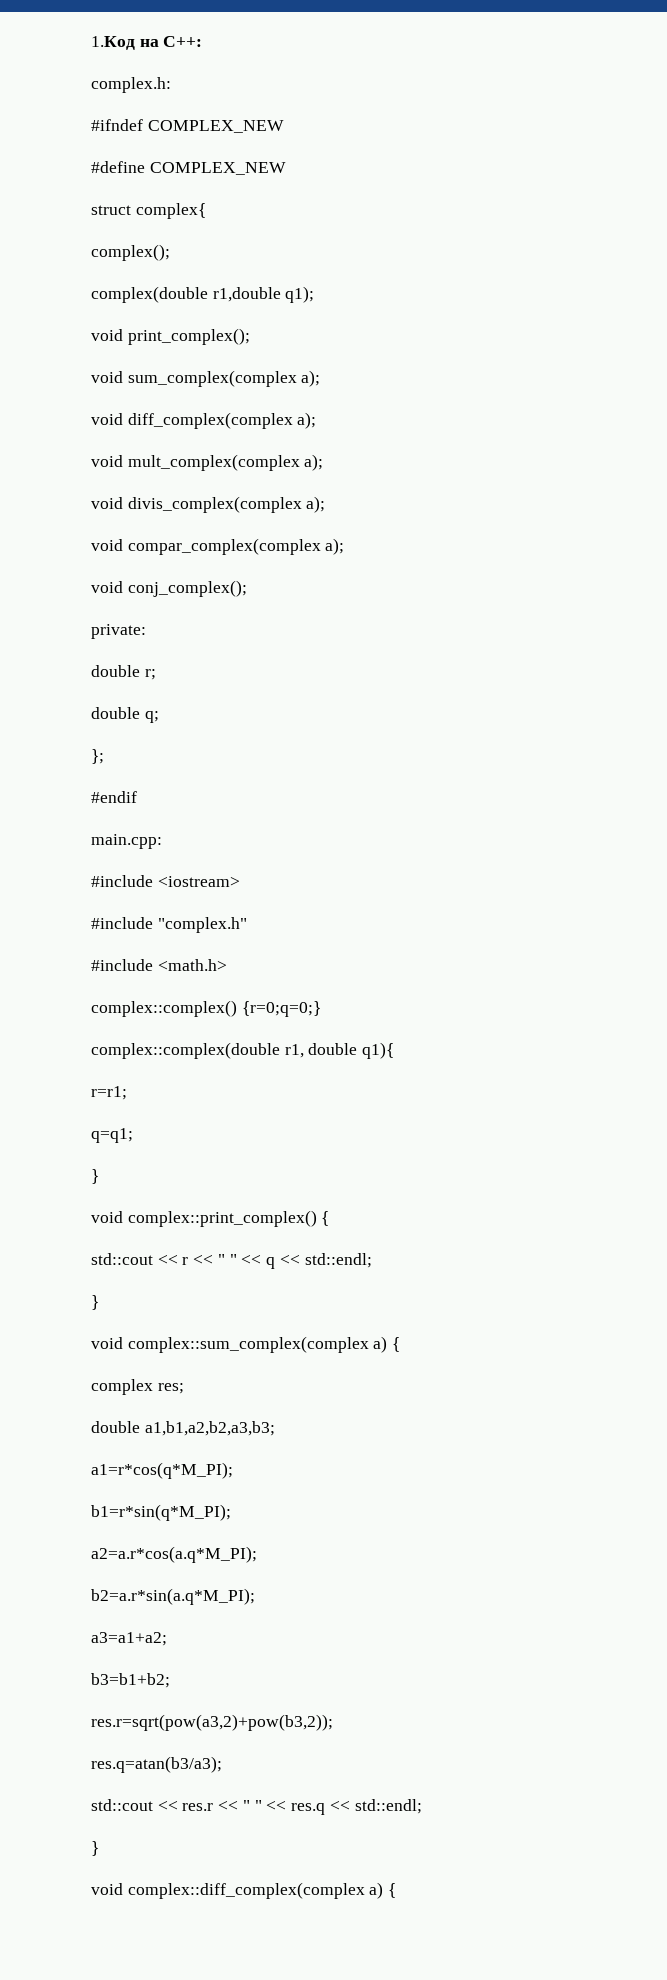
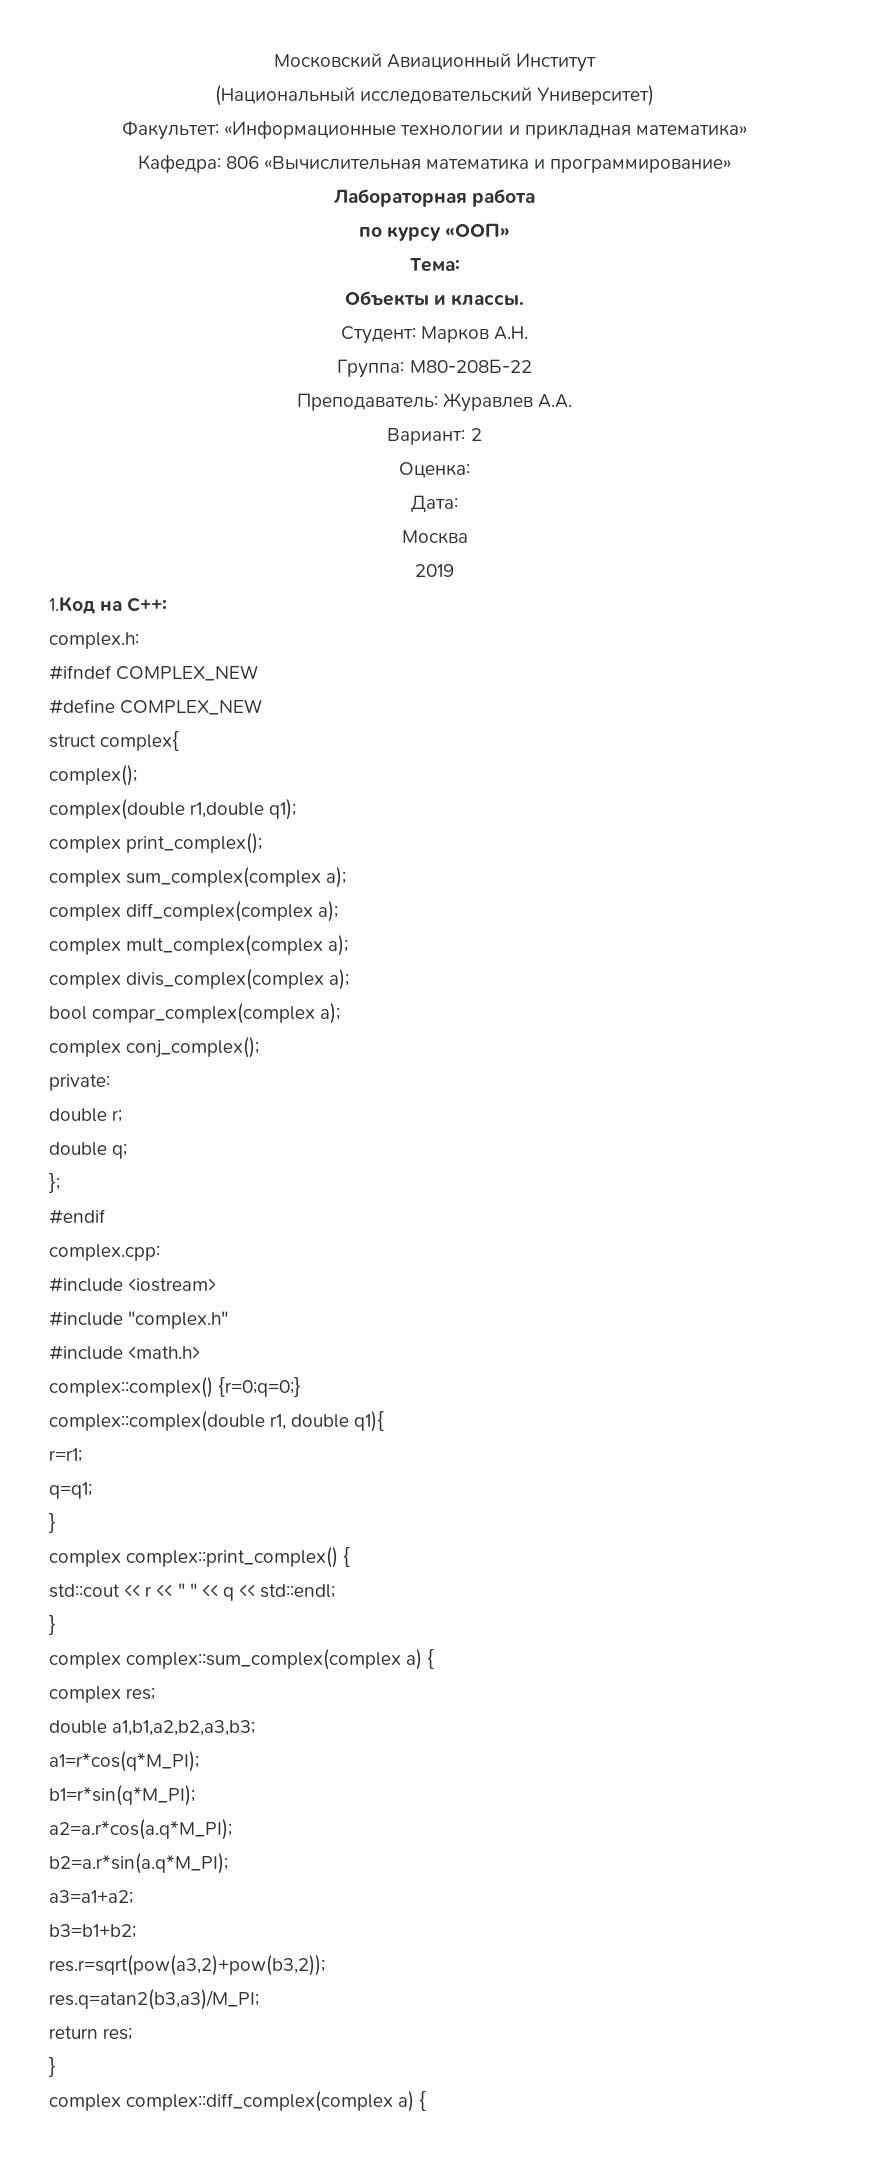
+ Московский Авиационный Институт
+ (Национальный исследовательский Университет)
+ Факультет: «Информационные технологии и прикладная математика»
+ Кафедра: 806 «Вычислительная математика и программирование»
+ Лабораторная работа
+ по курсу «ООП»
+ Тема:
+ Объекты и классы.
+ Студент: Марков А.Н.
+ Группа: М80-208Б-22
+ Преподаватель: Журавлев А.А.
+ Вариант: 2
+ Оценка:
+ Дата:
+ Москва
+ 2019
- void print_complex();
+ complex print_complex();
- void sum_complex(complex a);
+ complex sum_complex(complex a);
- void diff_complex(complex a);
+ complex diff_complex(complex a);
- void mult_complex(complex a);
+ complex mult_complex(complex a);
- void divis_complex(complex a);
+ complex divis_complex(complex a);
- void compar_complex(complex a);
+ bool compar_complex(complex a);
- void conj_complex();
+ complex conj_complex();
- main.cpp:
+ complex.cpp:
- void complex::print_complex() {
+ complex complex::print_complex() {
- void complex::sum_complex(complex a) {
+ complex complex::sum_complex(complex a) {
- res.q=atan(b3/a3);
- std::cout << res.r << " " << res.q << std::endl;
+ res.q=atan2(b3,a3)/M_PI;
+ return res;
  }
- void complex::diff_complex(complex a) {
+ complex complex::diff_complex(complex a) {

